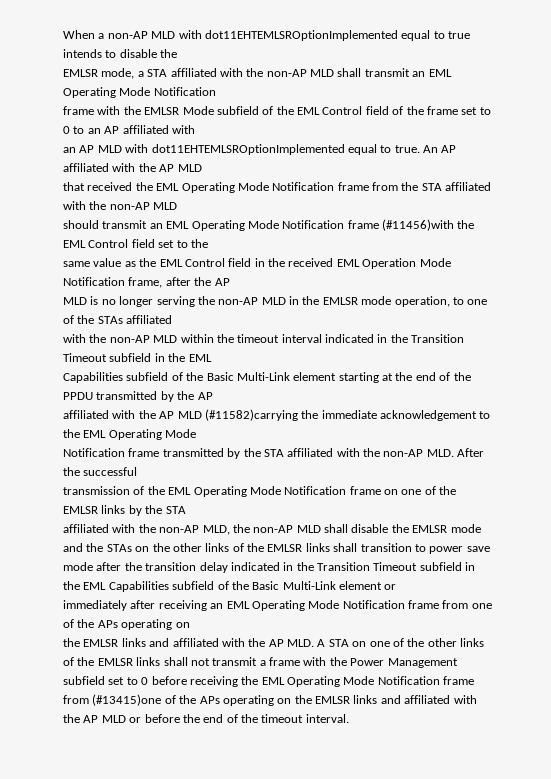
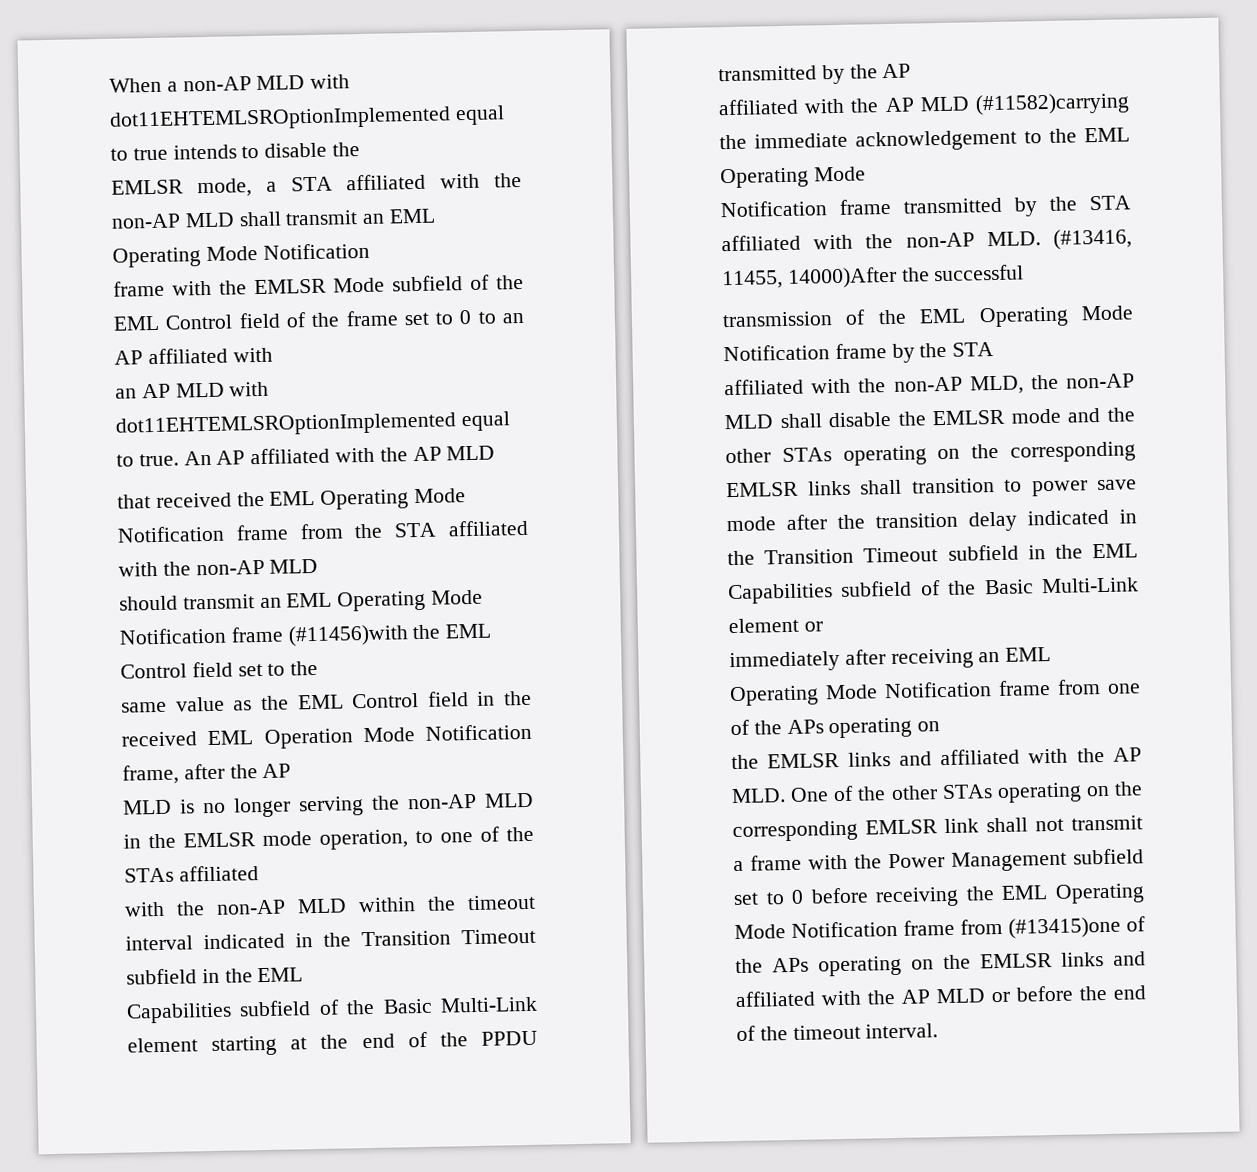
- Notification frame transmitted by the STA affiliated with the non-AP MLD. After the successful
+ Notification frame transmitted by the STA affiliated with the non-AP MLD. (#13416, 11455, 14000)After the successful
- transmission of the EML Operating Mode Notification frame on one of the EMLSR links by the STA
+ transmission of the EML Operating Mode Notification frame by the STA
- affiliated with the non-AP MLD, the non-AP MLD shall disable the EMLSR mode and the STAs on the other links of the EMLSR links shall transition to power save mode after the transition delay indicated in the Transition Timeout subfield in the EML Capabilities subfield of the Basic Multi-Link element or
+ affiliated with the non-AP MLD, the non-AP MLD shall disable the EMLSR mode and the other STAs operating on the corresponding EMLSR links shall transition to power save mode after the transition delay indicated in the Transition Timeout subfield in the EML Capabilities subfield of the Basic Multi-Link element or
- the EMLSR links and affiliated with the AP MLD. A STA on one of the other links of the EMLSR links shall not transmit a frame with the Power Management subfield set to 0 before receiving the EML Operating Mode Notification frame from (#13415)one of the APs operating on the EMLSR links and affiliated with the AP MLD or before the end of the timeout interval.
+ the EMLSR links and affiliated with the AP MLD. One of the other STAs operating on the corresponding EMLSR link shall not transmit a frame with the Power Management subfield set to 0 before receiving the EML Operating Mode Notification frame from (#13415)one of the APs operating on the EMLSR links and affiliated with the AP MLD or before the end of the timeout interval.

